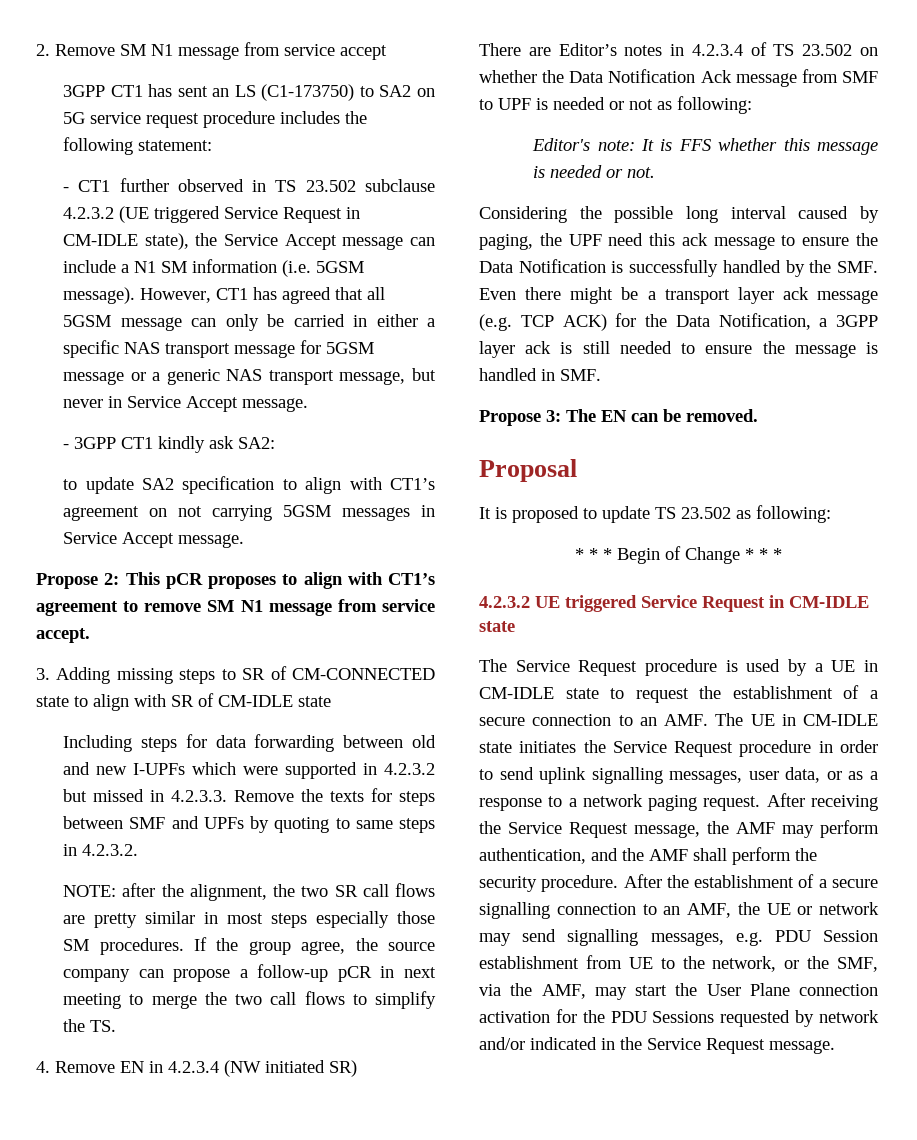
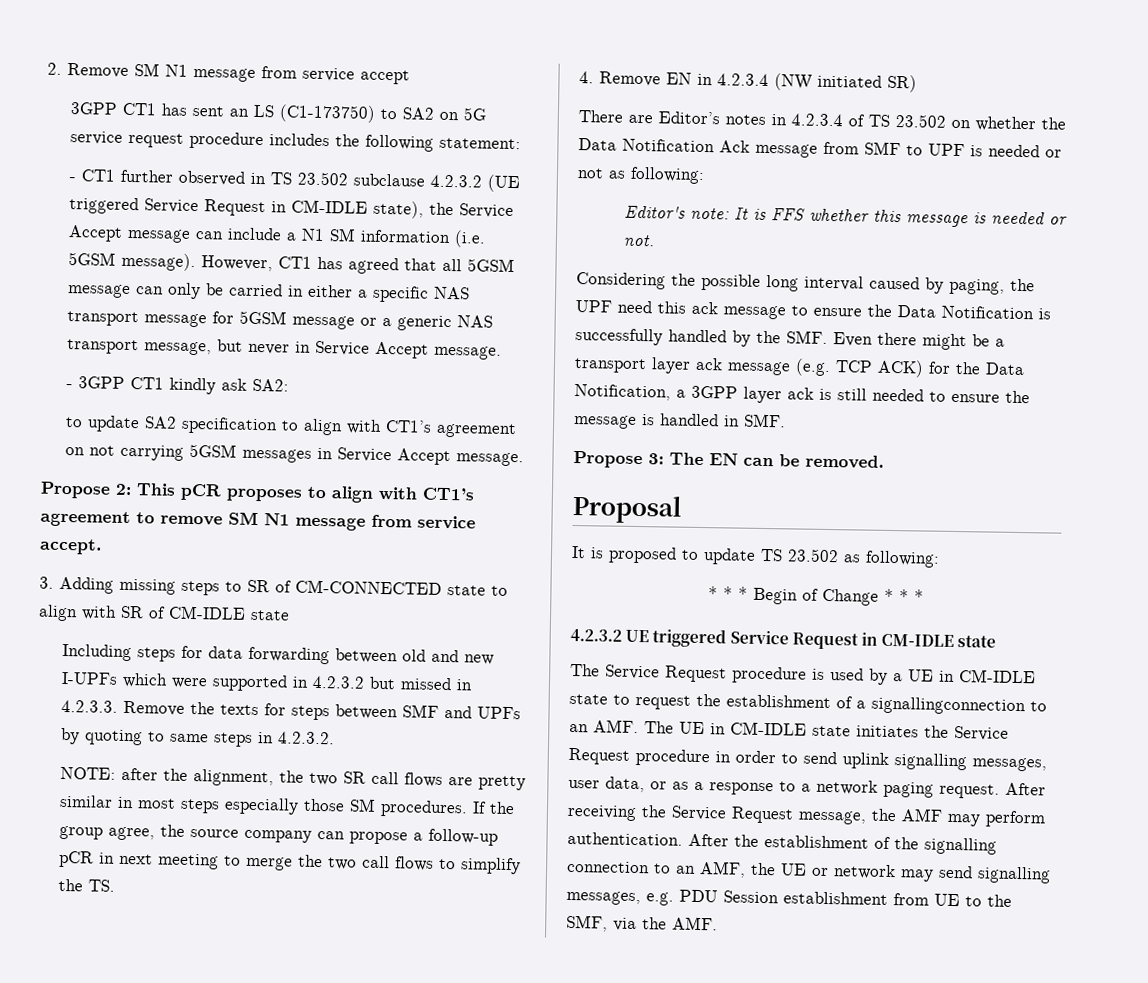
- The Service Request procedure is used by a UE in CM-IDLE state to request the establishment of a secure connection to an AMF. The UE in CM-IDLE state initiates the Service Request procedure in order to send uplink signalling messages, user data, or as a response to a network paging request.
+ The Service Request procedure is used by a UE in CM-IDLE state to request the establishment of a signallingconnection to an AMF. The UE in CM-IDLE state initiates the Service Request procedure in order to send uplink signalling messages, user data, or as a response to a network paging request.
- After receiving the Service Request message, the AMF may perform authentication, and the AMF shall perform the security procedure.
+ After receiving the Service Request message, the AMF may perform authentication.
- After the establishment of a secure signalling connection to an AMF, the UE or network may send signalling messages, e.g. PDU Session establishment from UE to the network, or the SMF, via the AMF, may start the User Plane connection activation for the PDU Sessions requested by network and/or indicated in the Service Request message.
+ After the establishment of the signalling connection to an AMF, the UE or network may send signalling messages, e.g. PDU Session establishment from UE to the SMF, via the AMF.

